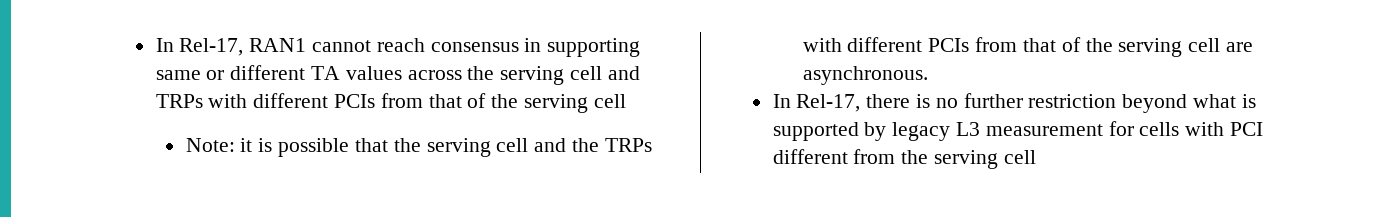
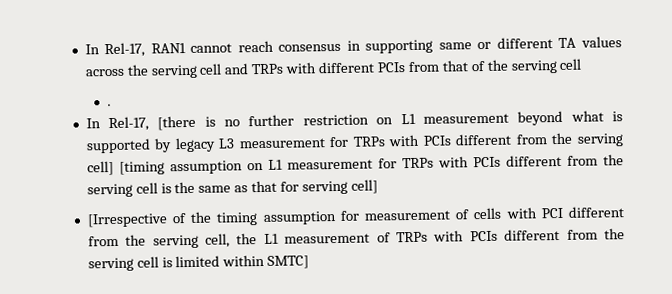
- Note: it is possible that the serving cell and the TRPs with different PCIs from that of the serving cell are asynchronous.
- In Rel-17, there is no further restriction beyond what is supported by legacy L3 measurement for cells with PCI different from the serving cell
+ .
+ In Rel-17, [there is no further restriction on L1 measurement beyond what is supported by legacy L3 measurement for TRPs with PCIs different from the serving cell] [timing assumption on L1 measurement for TRPs with PCIs different from the serving cell is the same as that for serving cell]
+ [Irrespective of the timing assumption for measurement of cells with PCI different from the serving cell, the L1 measurement of TRPs with PCIs different from the serving cell is limited within SMTC]

